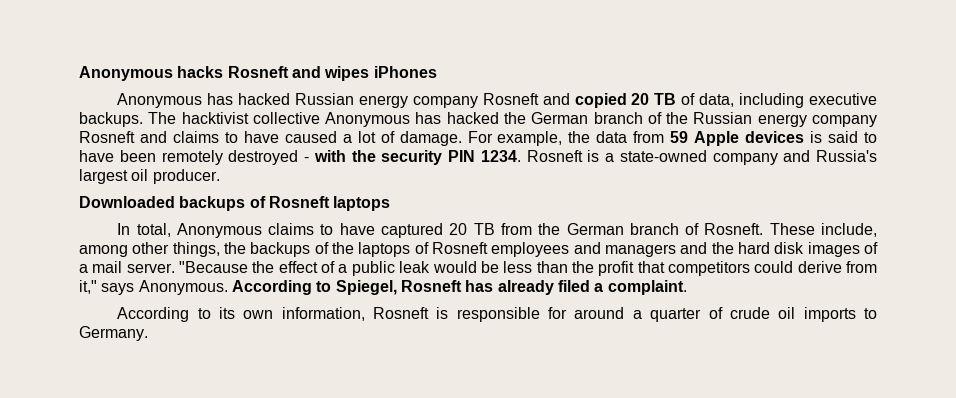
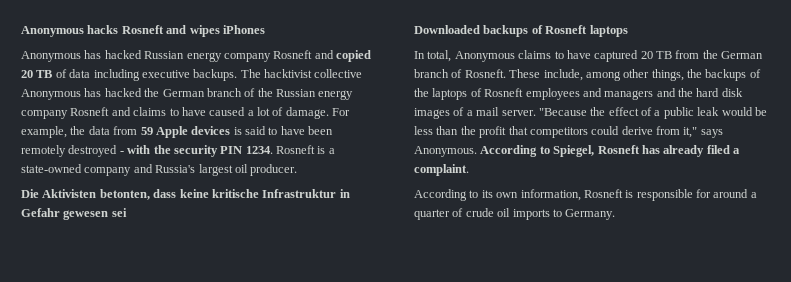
- Anonymous has hacked Russian energy company Rosneft and copied 20 TB of data, including executive backups.
+ Anonymous has hacked Russian energy company Rosneft and copied 20 TB of data including executive backups.
+ Die Aktivisten betonten, dass keine kritische Infrastruktur in Gefahr gewesen sei

